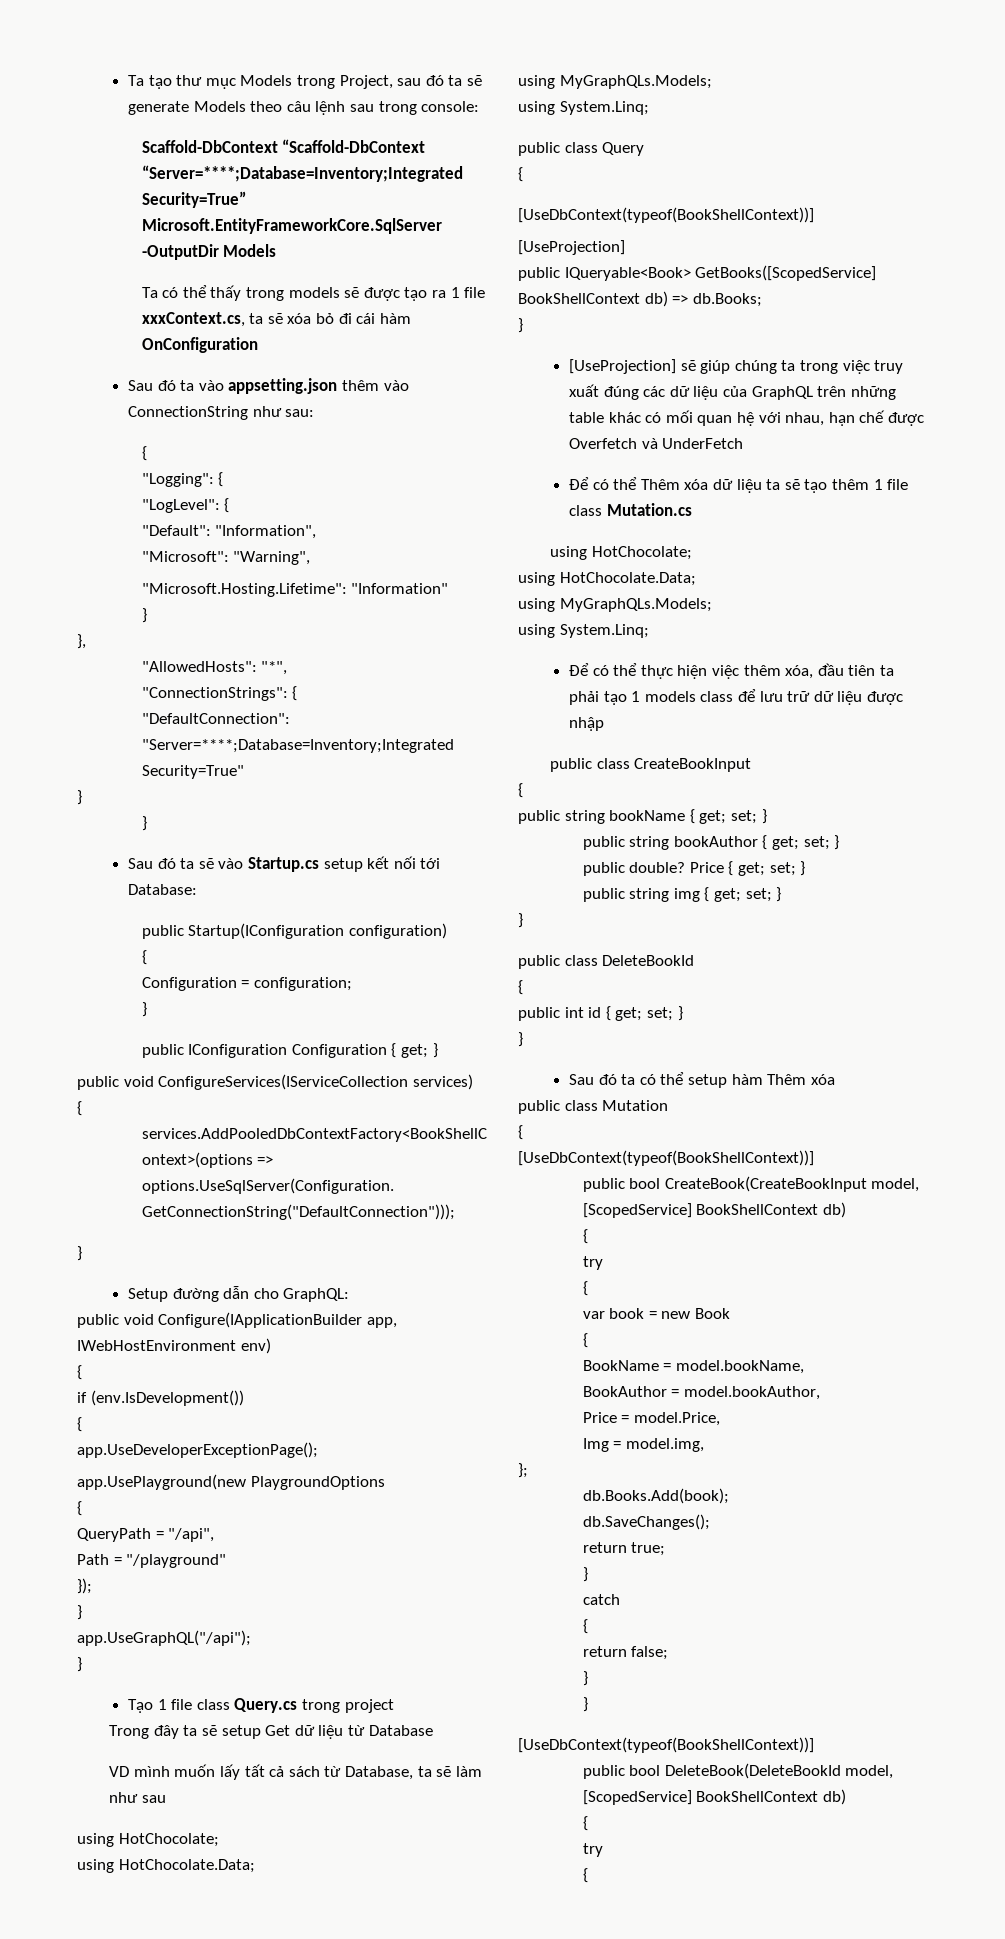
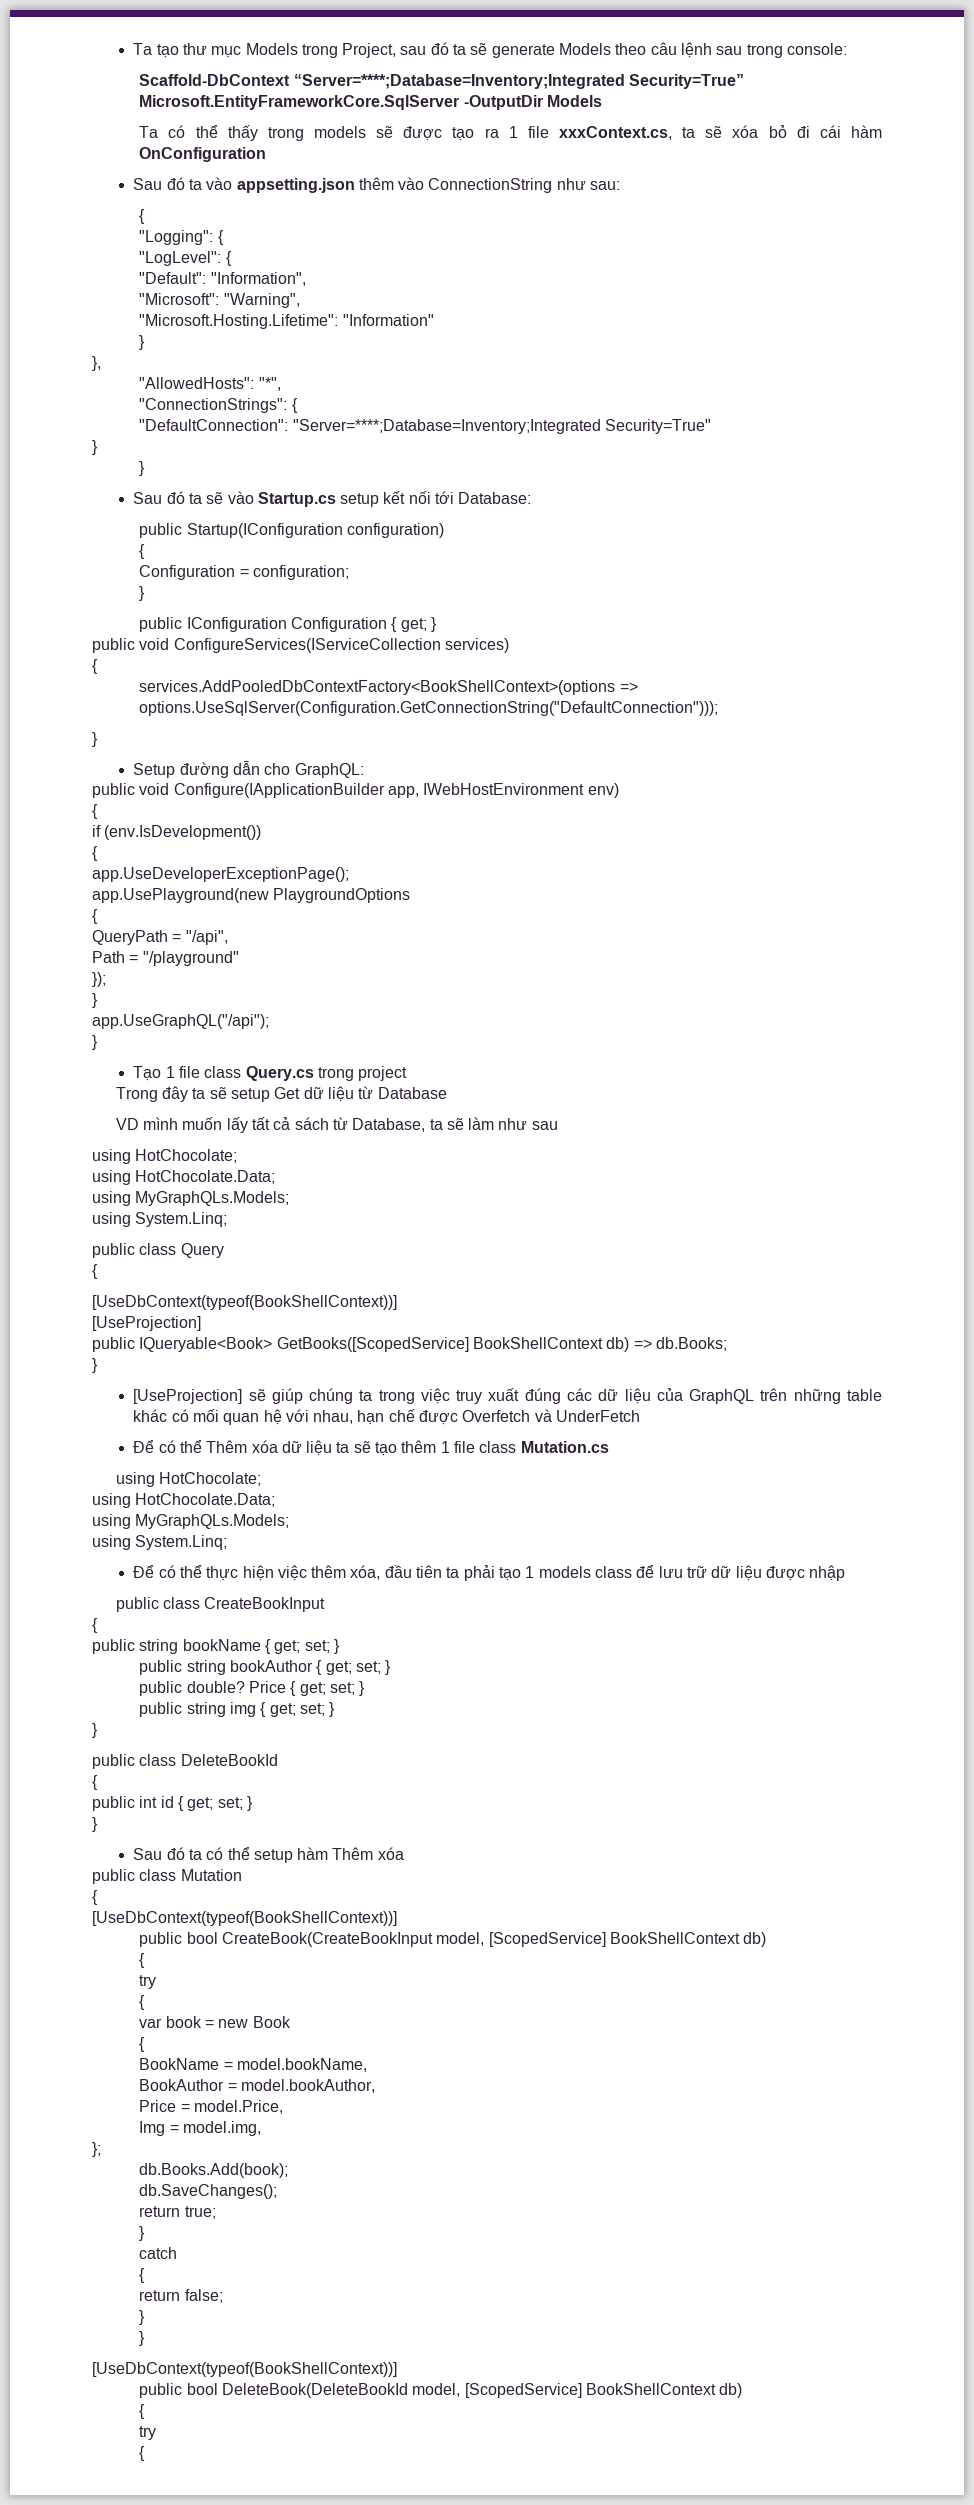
- Scaffold-DbContext “Scaffold-DbContext “Server=****;Database=Inventory;Integrated Security=True” Microsoft.EntityFrameworkCore.SqlServer -OutputDir Models
+ Scaffold-DbContext “Server=****;Database=Inventory;Integrated Security=True” Microsoft.EntityFrameworkCore.SqlServer -OutputDir Models

